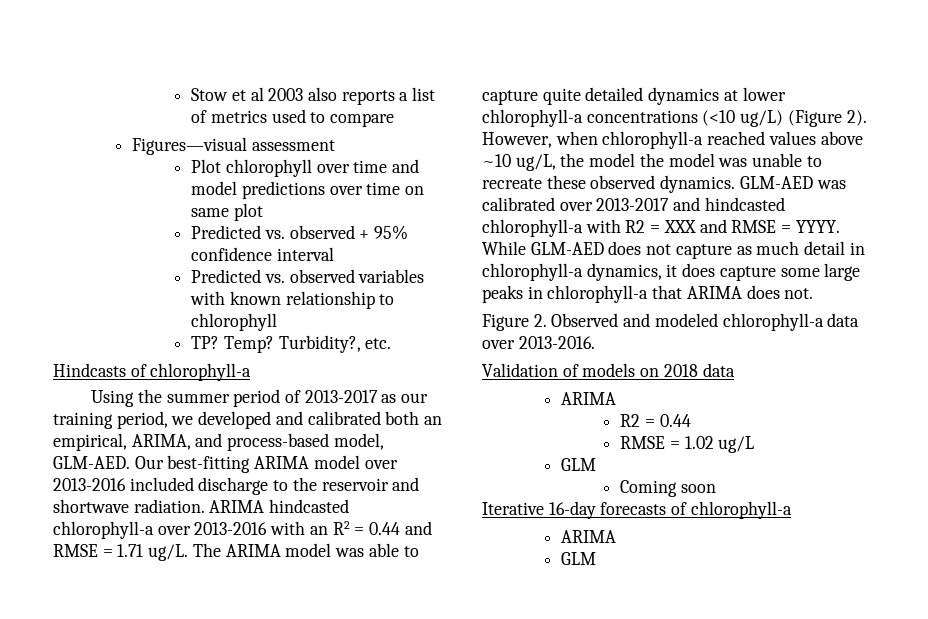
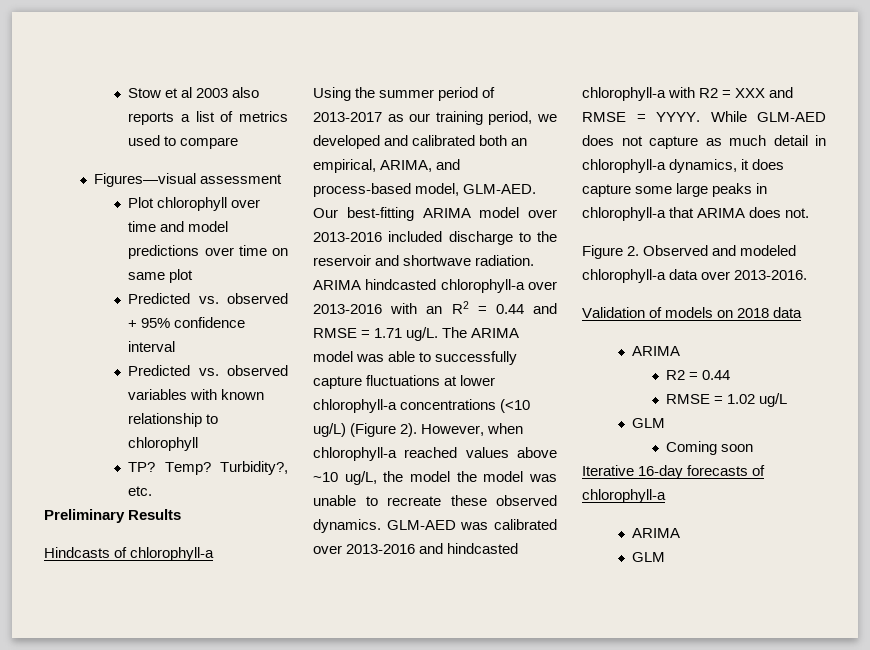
+ Preliminary Results
- The ARIMA model was able to capture quite detailed dynamics at lower chlorophyll-a concentrations (<10 ug/L) (Figure 2).
+ The ARIMA model was able to successfully capture fluctuations at lower chlorophyll-a concentrations (<10 ug/L) (Figure 2).
- GLM-AED was calibrated over 2013-2017 and hindcasted chlorophyll-a with R2 = XXX and RMSE = YYYY.
+ GLM-AED was calibrated over 2013-2016 and hindcasted chlorophyll-a with R2 = XXX and RMSE = YYYY.

